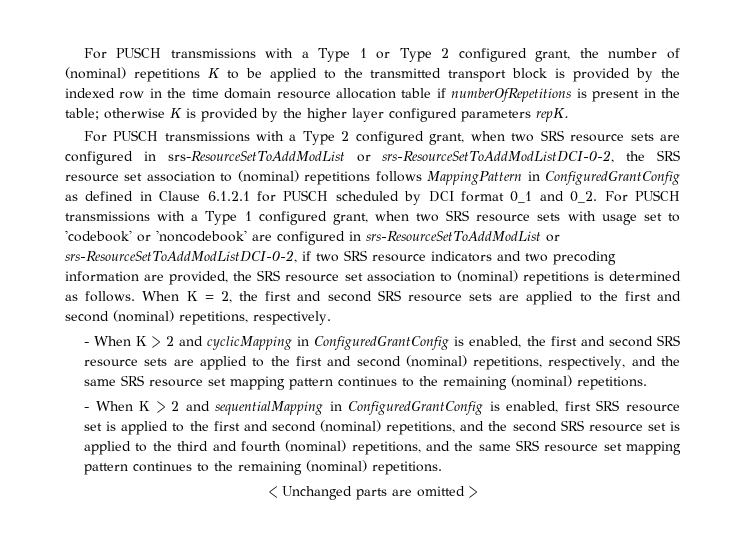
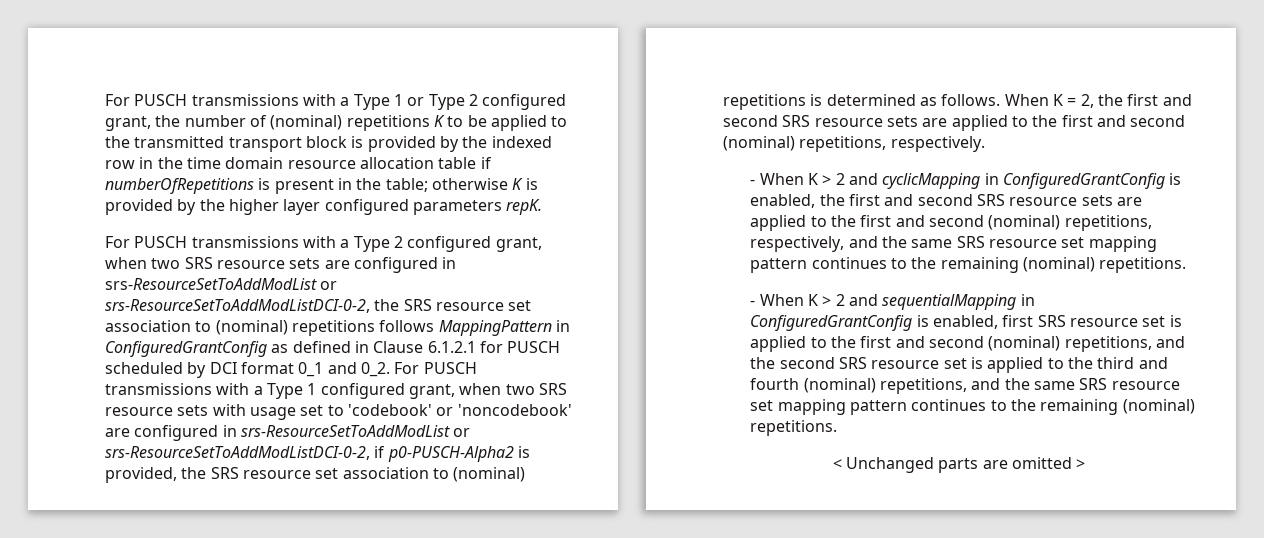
- For PUSCH transmissions with a Type 1 configured grant, when two SRS resource sets with usage set to 'codebook' or 'noncodebook' are configured in srs-ResourceSetToAddModList or srs-ResourceSetToAddModListDCI-0-2, if two SRS resource indicators and two precoding information are provided, the SRS resource set association to (nominal) repetitions is determined as follows.
+ For PUSCH transmissions with a Type 1 configured grant, when two SRS resource sets with usage set to 'codebook' or 'noncodebook' are configured in srs-ResourceSetToAddModList or srs-ResourceSetToAddModListDCI-0-2, if p0-PUSCH-Alpha2 is provided, the SRS resource set association to (nominal) repetitions is determined as follows.

